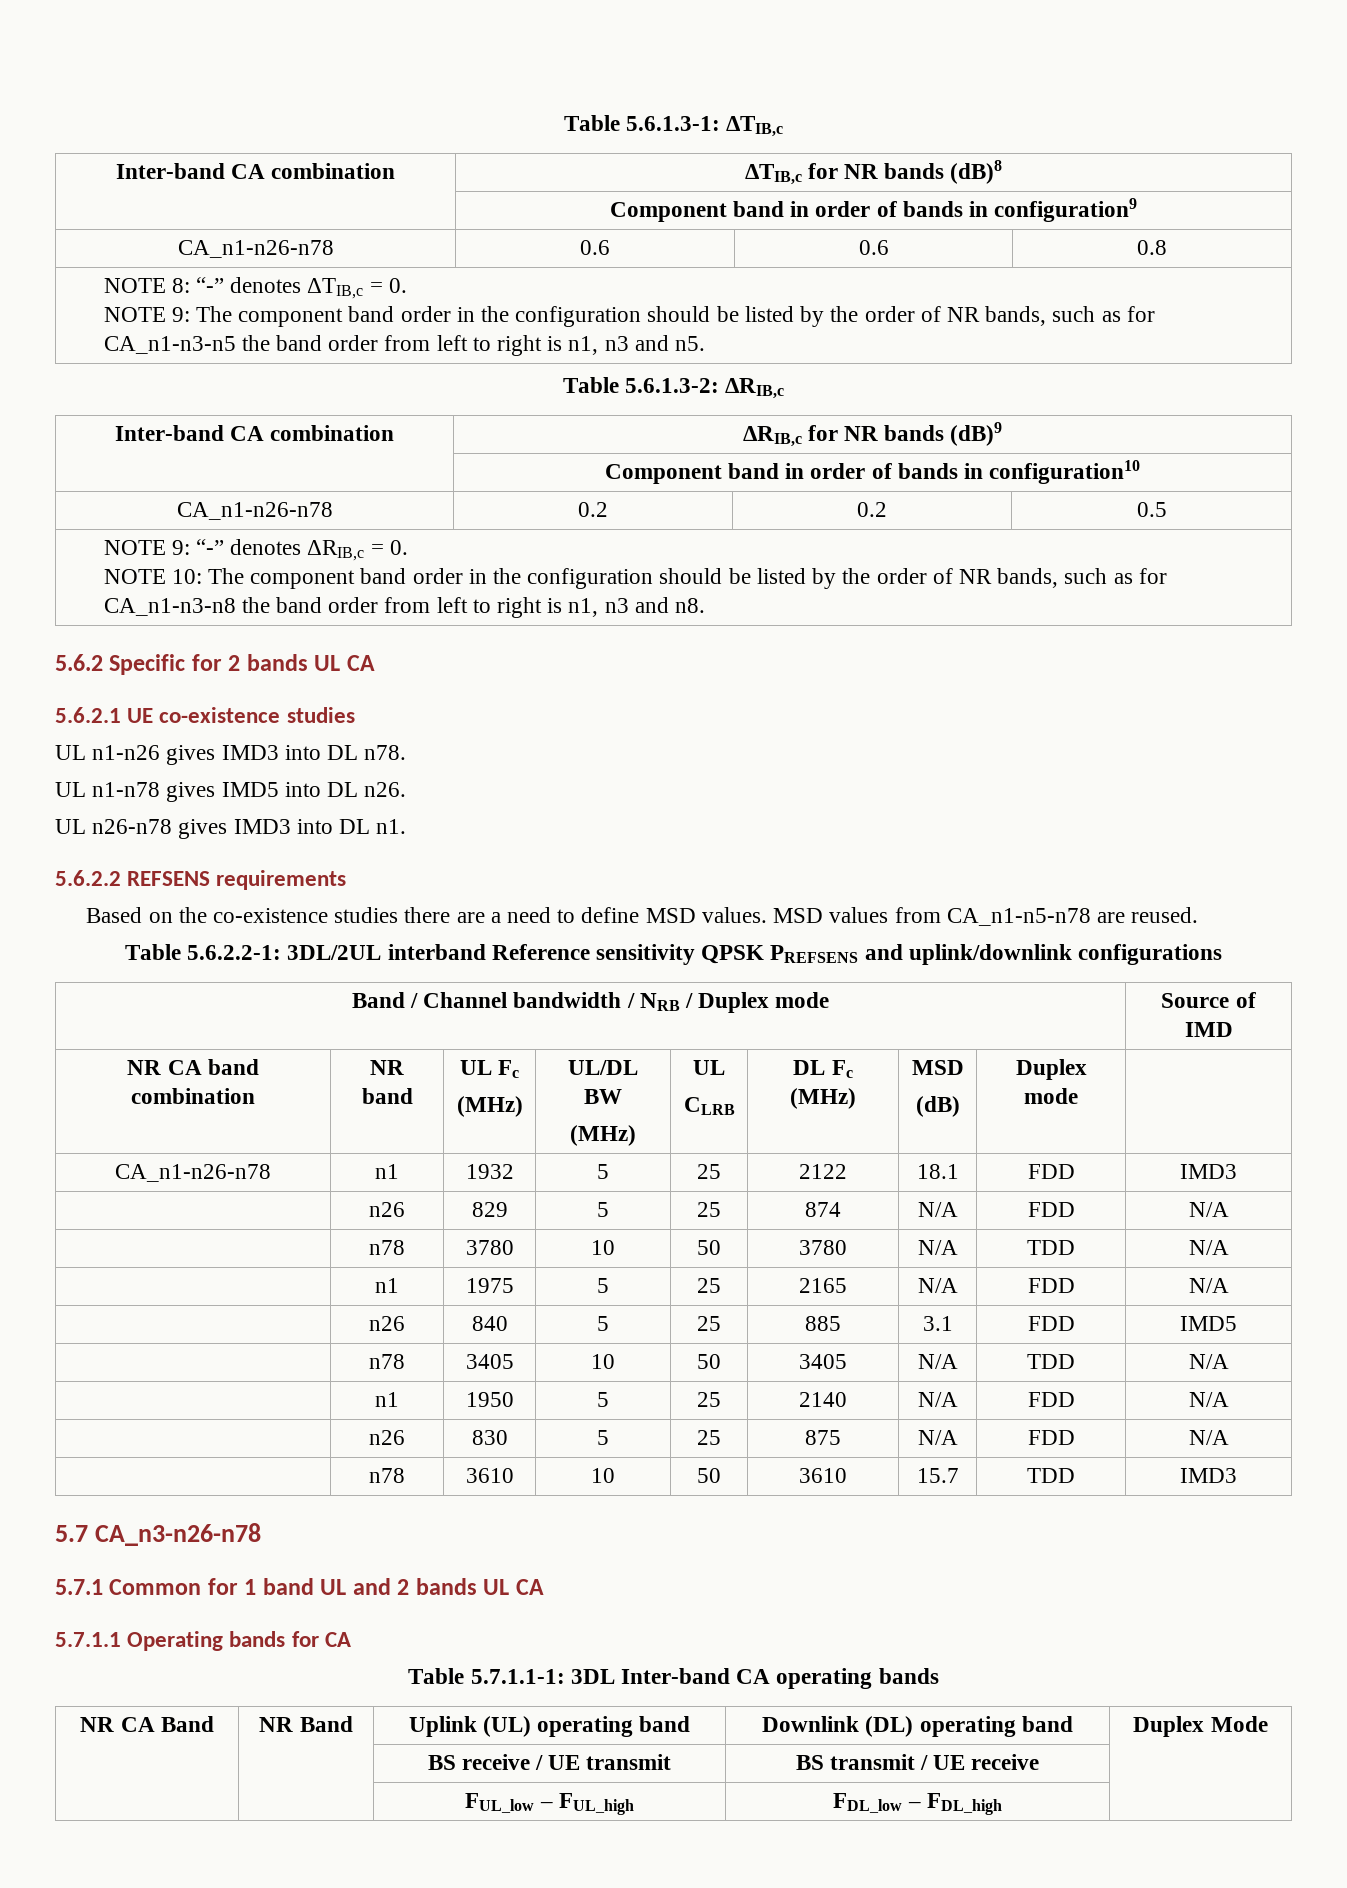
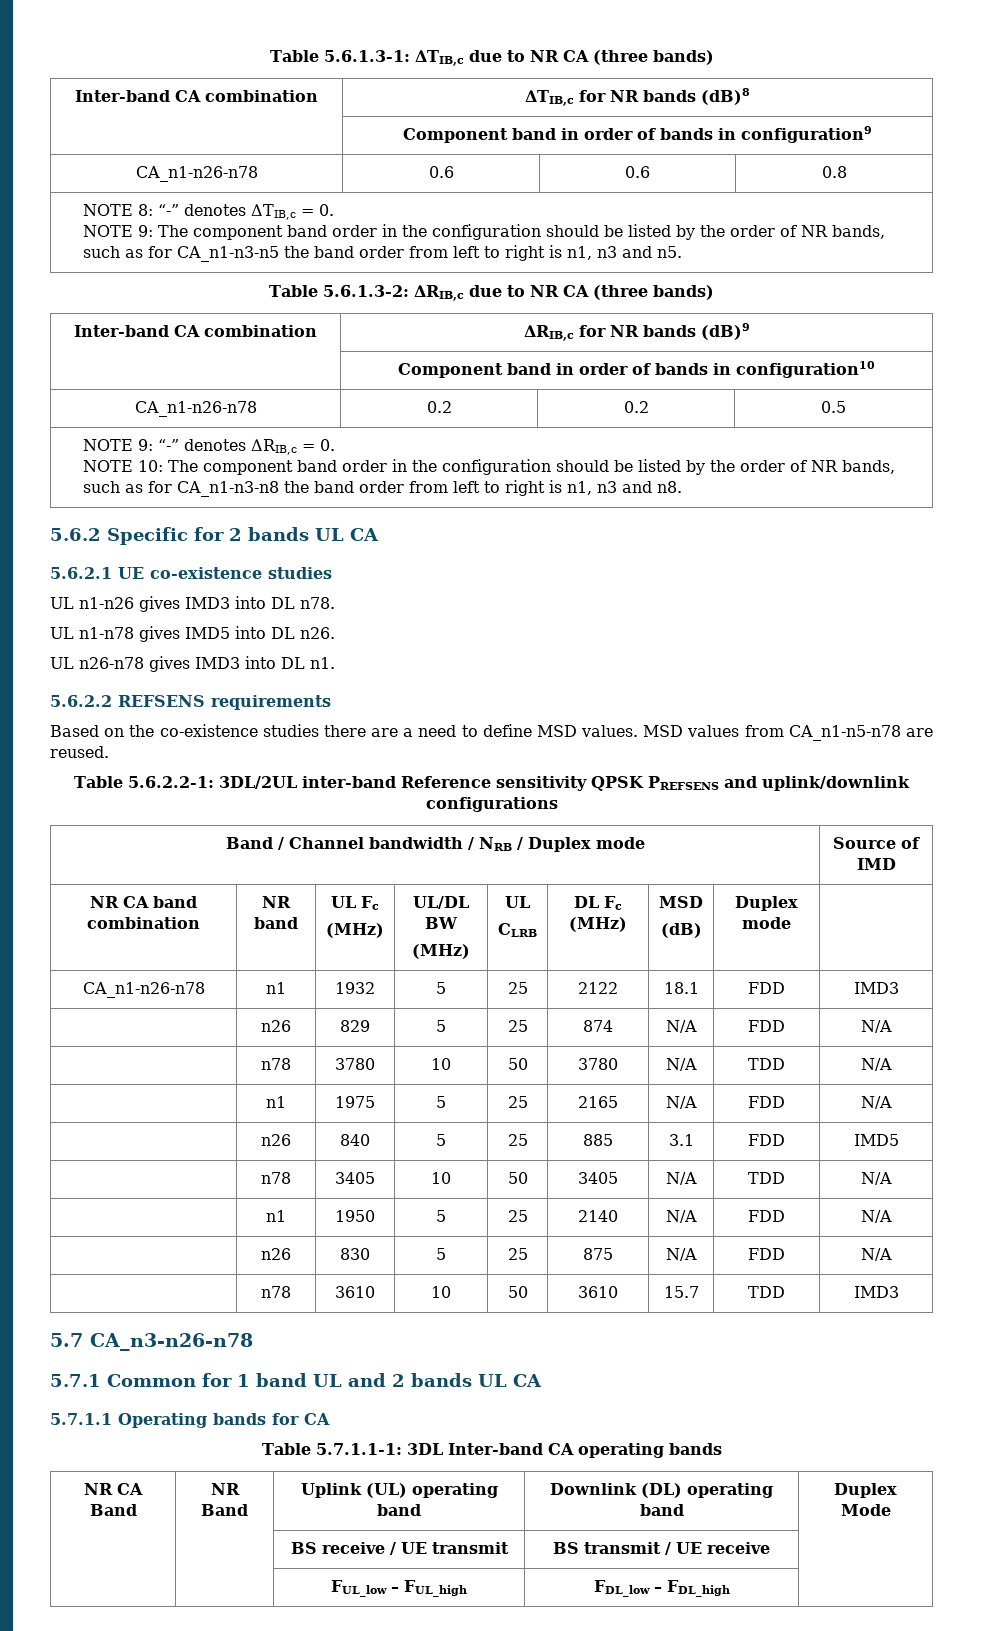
- Table 5.6.1.3-1: ΔTIB,c
+ Table 5.6.1.3-1: ΔTIB,c due to NR CA (three bands)
- Table 5.6.1.3-2: ΔRIB,c
+ Table 5.6.1.3-2: ΔRIB,c due to NR CA (three bands)
- Table 5.6.2.2-1: 3DL/2UL interband Reference sensitivity QPSK PREFSENS and uplink/downlink configurations
+ Table 5.6.2.2-1: 3DL/2UL inter-band Reference sensitivity QPSK PREFSENS and uplink/downlink configurations

